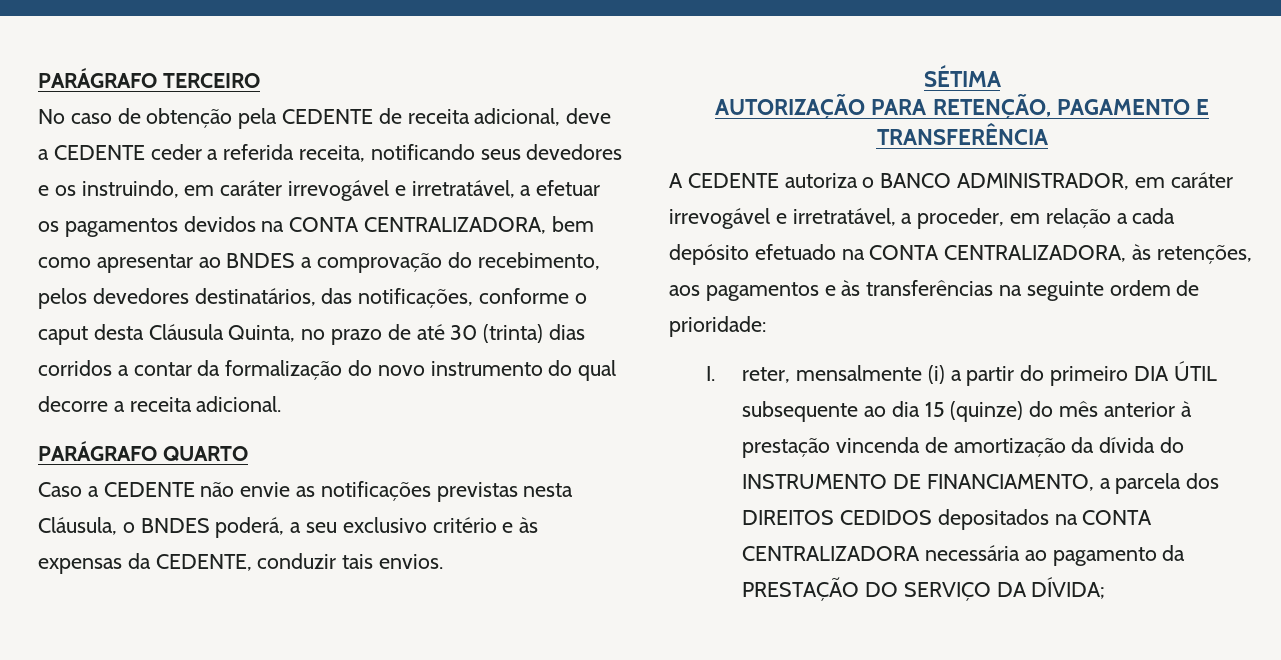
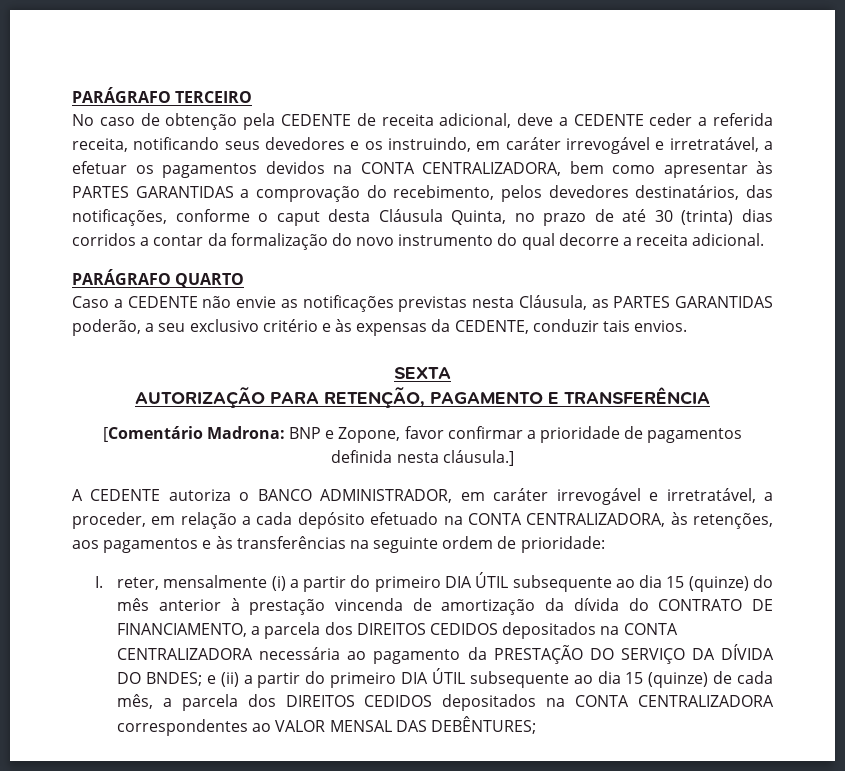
- No caso de obtenção pela CEDENTE de receita adicional, deve a CEDENTE ceder a referida receita, notificando seus devedores e os instruindo, em caráter irrevogável e irretratável, a efetuar os pagamentos devidos na CONTA CENTRALIZADORA, bem como apresentar ao BNDES a comprovação do recebimento, pelos devedores destinatários, das notificações, conforme o caput desta Cláusula Quinta, no prazo de até 30 (trinta) dias corridos a contar da formalização do novo instrumento do qual decorre a receita adicional.
+ No caso de obtenção pela CEDENTE de receita adicional, deve a CEDENTE ceder a referida receita, notificando seus devedores e os instruindo, em caráter irrevogável e irretratável, a efetuar os pagamentos devidos na CONTA CENTRALIZADORA, bem como apresentar às PARTES GARANTIDAS a comprovação do recebimento, pelos devedores destinatários, das notificações, conforme o caput desta Cláusula Quinta, no prazo de até 30 (trinta) dias corridos a contar da formalização do novo instrumento do qual decorre a receita adicional.
- Caso a CEDENTE não envie as notificações previstas nesta Cláusula, o BNDES poderá, a seu exclusivo critério e às expensas da CEDENTE, conduzir tais envios.
+ Caso a CEDENTE não envie as notificações previstas nesta Cláusula, as PARTES GARANTIDAS poderão, a seu exclusivo critério e às expensas da CEDENTE, conduzir tais envios.
- SÉTIMA
+ SEXTA
+ [Comentário Madrona: BNP e Zopone, favor confirmar a prioridade de pagamentos definida nesta cláusula.]
- I. reter, mensalmente (i) a partir do primeiro DIA ÚTIL subsequente ao dia 15 (quinze) do mês anterior à prestação vincenda de amortização da dívida do INSTRUMENTO DE FINANCIAMENTO, a parcela dos DIREITOS CEDIDOS depositados na CONTA CENTRALIZADORA necessária ao pagamento da PRESTAÇÃO DO SERVIÇO DA DÍVIDA;
+ I. reter, mensalmente (i) a partir do primeiro DIA ÚTIL subsequente ao dia 15 (quinze) do mês anterior à prestação vincenda de amortização da dívida do CONTRATO DE FINANCIAMENTO, a parcela dos DIREITOS CEDIDOS depositados na CONTA CENTRALIZADORA necessária ao pagamento da PRESTAÇÃO DO SERVIÇO DA DÍVIDA DO BNDES; e (ii) a partir do primeiro DIA ÚTIL subsequente ao dia 15 (quinze) de cada mês, a parcela dos DIREITOS CEDIDOS depositados na CONTA CENTRALIZADORA correspondentes ao VALOR MENSAL DAS DEBÊNTURES;

